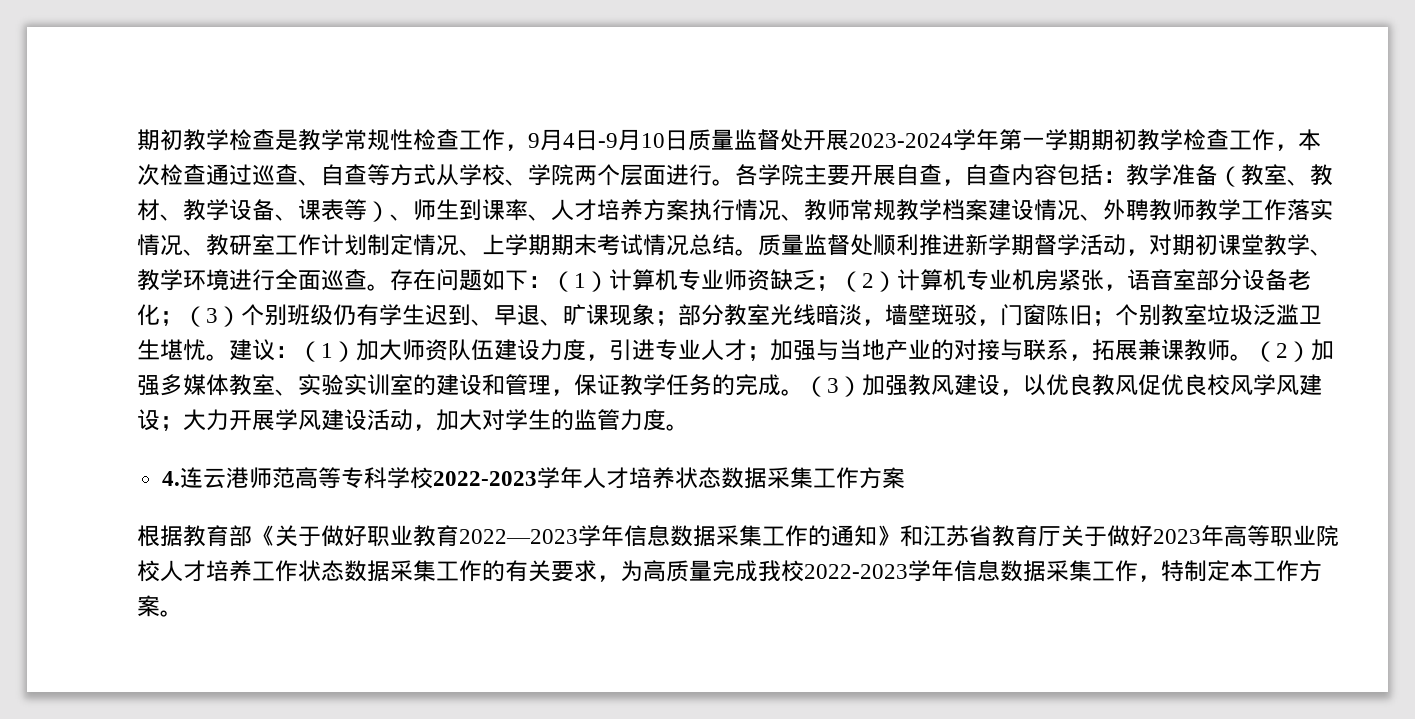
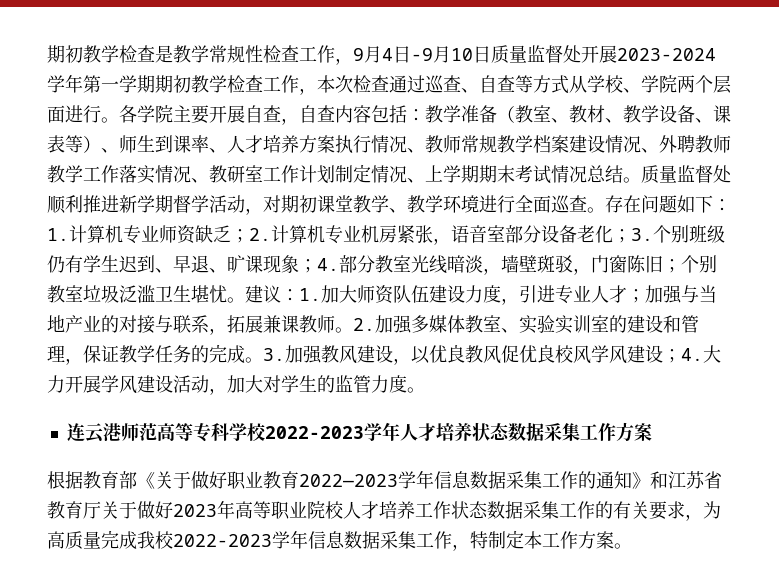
- 存在问题如下：（1）计算机专业师资缺乏；（2）计算机专业机房紧张，语音室部分设备老化；（3）个别班级仍有学生迟到、早退、旷课现象；部分教室光线暗淡，墙壁斑驳，门窗陈旧；个别教室垃圾泛滥卫生堪忧。
+ 存在问题如下：1.计算机专业师资缺乏；2.计算机专业机房紧张，语音室部分设备老化；3.个别班级仍有学生迟到、早退、旷课现象；4.部分教室光线暗淡，墙壁斑驳，门窗陈旧；个别教室垃圾泛滥卫生堪忧。
- 建议：（1）加大师资队伍建设力度，引进专业人才；加强与当地产业的对接与联系，拓展兼课教师。
+ 建议：1.加大师资队伍建设力度，引进专业人才；加强与当地产业的对接与联系，拓展兼课教师。
- （2）加强多媒体教室、实验实训室的建设和管理，保证教学任务的完成。
+ 2.加强多媒体教室、实验实训室的建设和管理，保证教学任务的完成。
- （3）加强教风建设，以优良教风促优良校风学风建设；大力开展学风建设活动，加大对学生的监管力度。
+ 3.加强教风建设，以优良教风促优良校风学风建设；4.大力开展学风建设活动，加大对学生的监管力度。
- 4.连云港师范高等专科学校2022-2023学年人才培养状态数据采集工作方案
+ 连云港师范高等专科学校2022-2023学年人才培养状态数据采集工作方案

